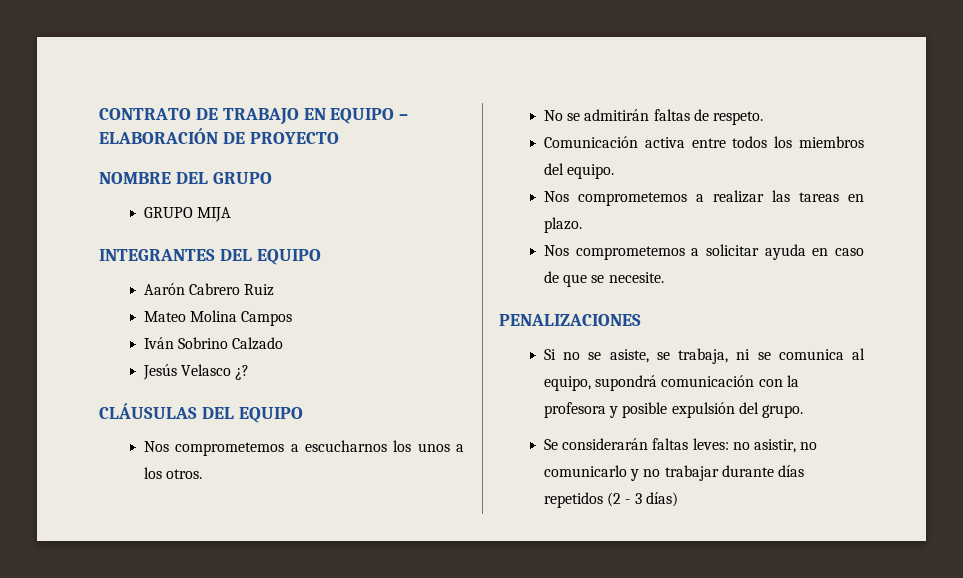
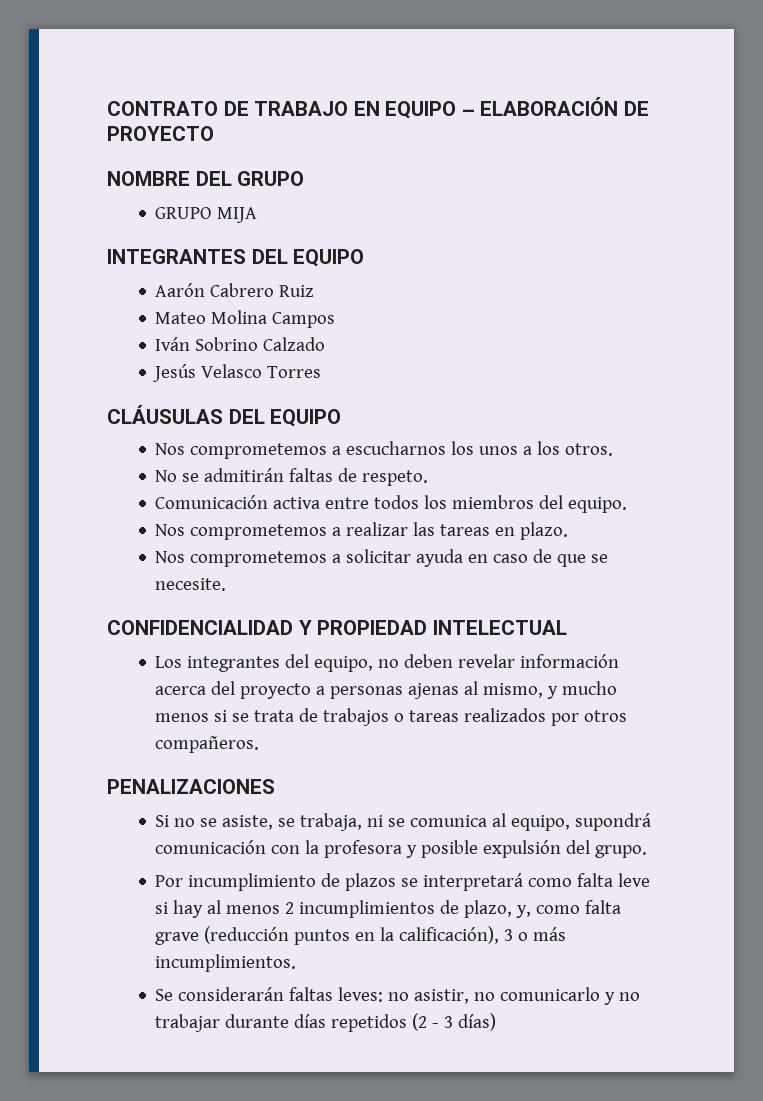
- Jesús Velasco ¿?
+ Jesús Velasco Torres
+ CONFIDENCIALIDAD Y PROPIEDAD INTELECTUAL
+ Los integrantes del equipo, no deben revelar información acerca del proyecto a personas ajenas al mismo, y mucho menos si se trata de trabajos o tareas realizados por otros compañeros.
+ Por incumplimiento de plazos se interpretará como falta leve si hay al menos 2 incumplimientos de plazo, y, como falta grave (reducción puntos en la calificación), 3 o más incumplimientos.

